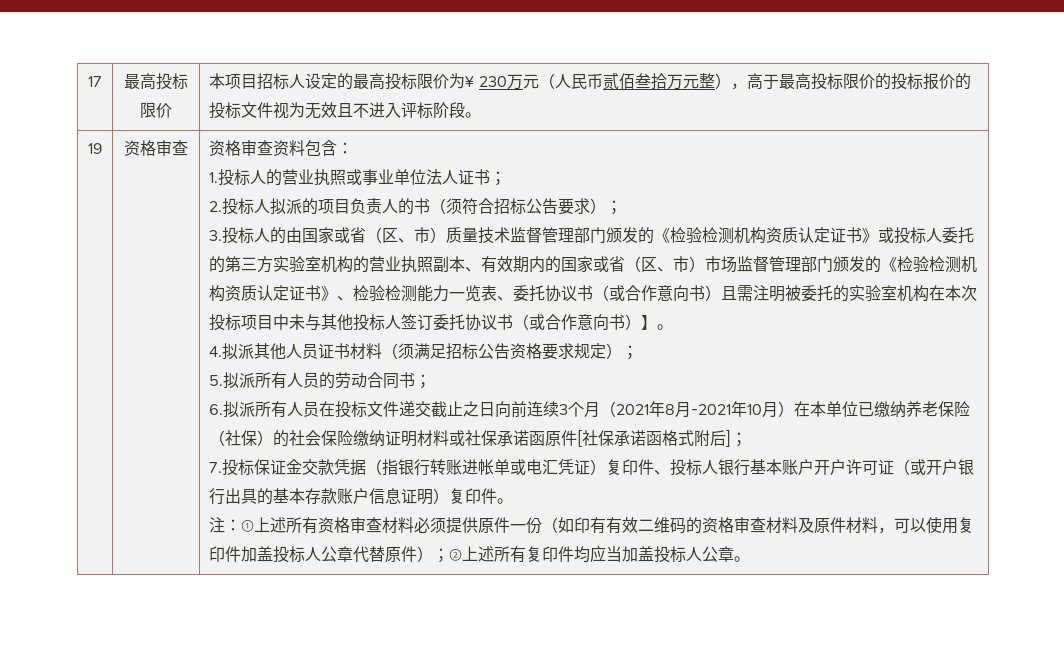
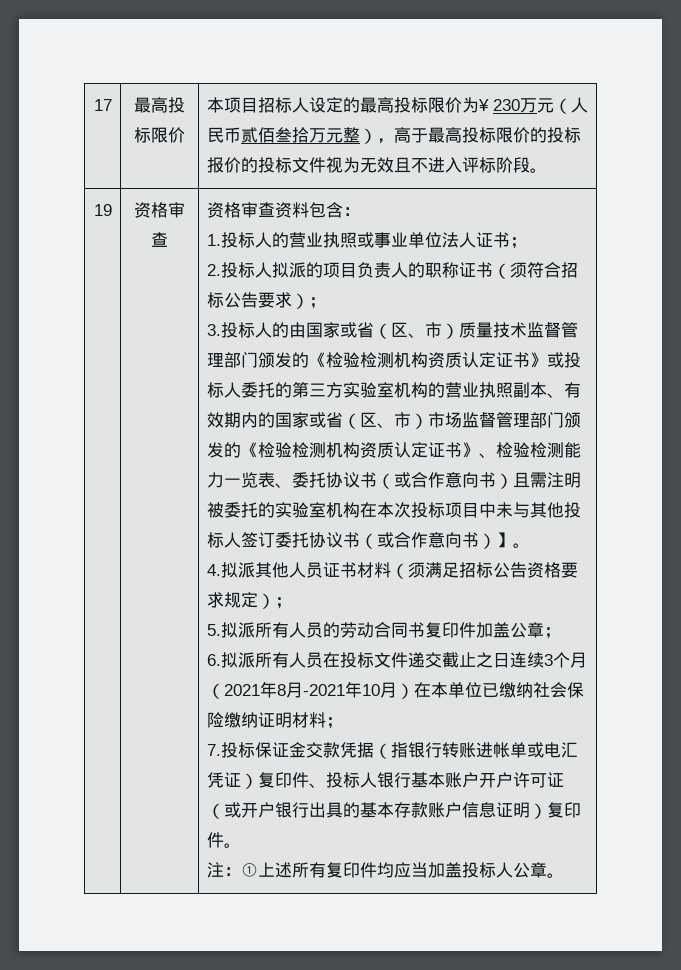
- 2.投标人拟派的项目负责人的书（须符合招标公告要求）；
+ 2.投标人拟派的项目负责人的职称证书（须符合招标公告要求）；
- 5.拟派所有人员的劳动合同书；
+ 5.拟派所有人员的劳动合同书复印件加盖公章；
- 6.拟派所有人员在投标文件递交截止之日向前连续3个月（2021年8月-2021年10月）在本单位已缴纳养老保险（社保）的社会保险缴纳证明材料或社保承诺函原件[社保承诺函格式附后]；
+ 6.拟派所有人员在投标文件递交截止之日连续3个月（2021年8月-2021年10月）在本单位已缴纳社会保险缴纳证明材料；
- 注：①上述所有资格审查材料必须提供原件一份（如印有有效二维码的资格审查材料及原件材料，可以使用复印件加盖投标人公章代替原件）；②上述所有复印件均应当加盖投标人公章。
+ 注：①上述所有复印件均应当加盖投标人公章。

